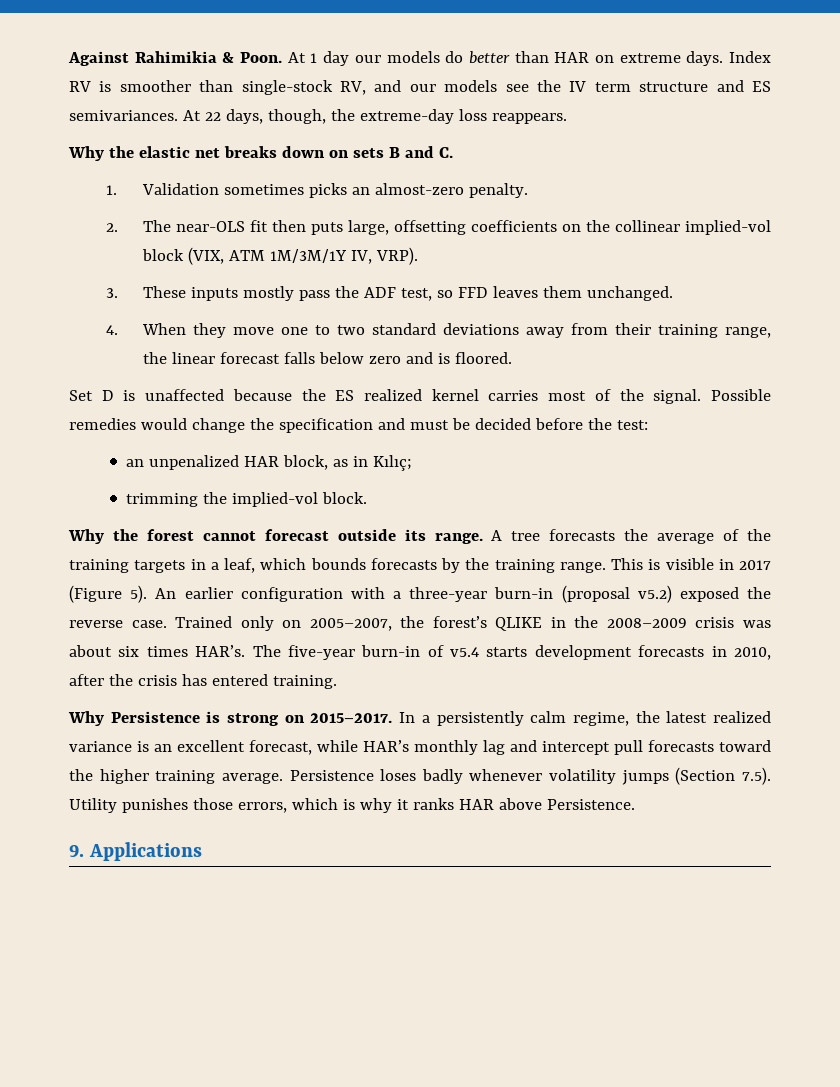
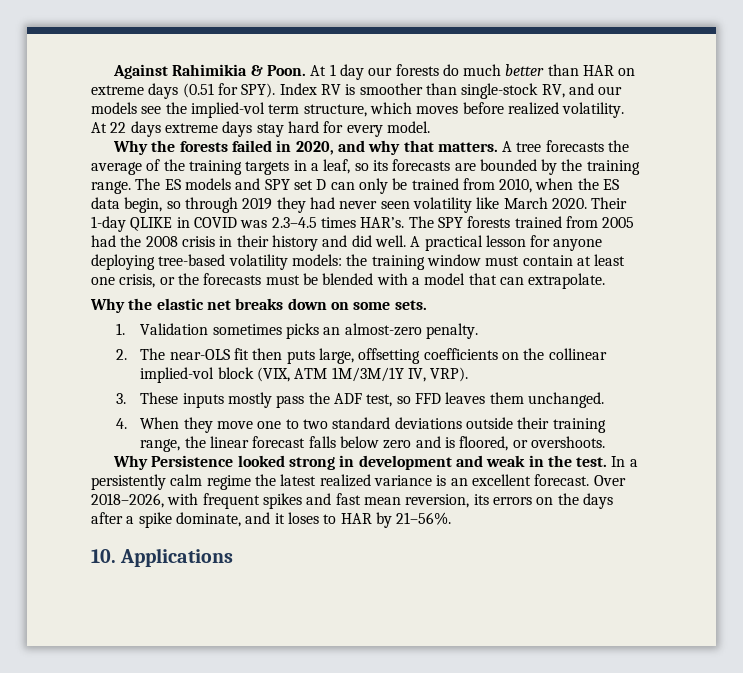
- At 1 day our models do better than HAR on extreme days.
+ At 1 day our forests do much better than HAR on extreme days (0.51 for SPY).
- Index RV is smoother than single-stock RV, and our models see the IV term structure and ES semivariances. At 22 days, though, the extreme-day loss reappears.
+ Index RV is smoother than single-stock RV, and our models see the implied-vol term structure, which moves before realized volatility. At 22 days extreme days stay hard for every model.
+ Why the forests failed in 2020, and why that matters. A tree forecasts the average of the training targets in a leaf, so its forecasts are bounded by the training range. The ES models and SPY set D can only be trained from 2010, when the ES data begin, so through 2019 they had never seen volatility like March 2020. Their 1-day QLIKE in COVID was 2.3–4.5 times HAR’s. The SPY forests trained from 2005 had the 2008 crisis in their history and did well. A practical lesson for anyone deploying tree-based volatility models: the training window must contain at least one crisis, or the forecasts must be blended with a model that can extrapolate.
- Why the elastic net breaks down on sets B and C.
+ Why the elastic net breaks down on some sets.
- 4. When they move one to two standard deviations away from their training range, the linear forecast falls below zero and is floored.
- Set D is unaffected because the ES realized kernel carries most of the signal. Possible remedies would change the specification and must be decided before the test:
- an unpenalized HAR block, as in Kılıç;
- trimming the implied-vol block.
- Why the forest cannot forecast outside its range. A tree forecasts the average of the training targets in a leaf, which bounds forecasts by the training range. This is visible in 2017 (Figure 5). An earlier configuration with a three-year burn-in (proposal v5.2) exposed the reverse case. Trained only on 2005–2007, the forest’s QLIKE in the 2008–2009 crisis was about six times HAR’s. The five-year burn-in of v5.4 starts development forecasts in 2010, after the crisis has entered training.
- Why Persistence is strong on 2015–2017.
+ 4. When they move one to two standard deviations outside their training range, the linear forecast falls below zero and is floored, or overshoots.
+ Why Persistence looked strong in development and weak in the test.
- In a persistently calm regime, the latest realized variance is an excellent forecast, while HAR’s monthly lag and intercept pull forecasts toward the higher training average. Persistence loses badly whenever volatility jumps (Section 7.5). Utility punishes those errors, which is why it ranks HAR above Persistence.
- 9. Applications
+ In a persistently calm regime the latest realized variance is an excellent forecast. Over 2018–2026, with frequent spikes and fast mean reversion, its errors on the days after a spike dominate, and it loses to HAR by 21–56%.
+ 10. Applications

